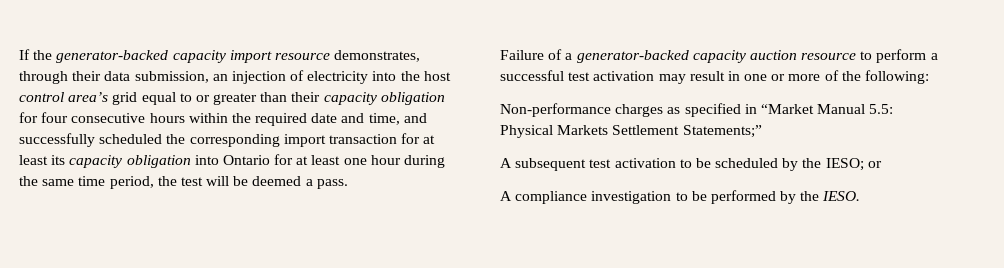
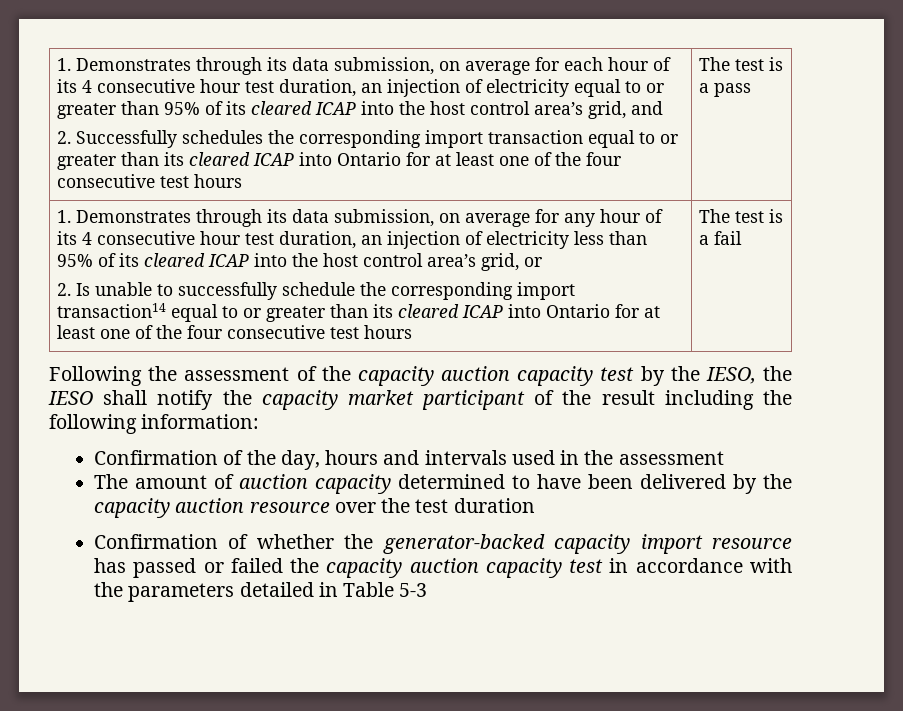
- If the generator-backed capacity import resource demonstrates, through their data submission, an injection of electricity into the host control area’s grid equal to or greater than their capacity obligation for four consecutive hours within the required date and time, and successfully scheduled the corresponding import transaction for at least its capacity obligation into Ontario for at least one hour during the same time period, the test will be deemed a pass.
- Failure of a generator-backed capacity auction resource to perform a successful test activation may result in one or more of the following:
- Non-performance charges as specified in “Market Manual 5.5: Physical Markets Settlement Statements;”
- A subsequent test activation to be scheduled by the IESO; or
- A compliance investigation to be performed by the IESO.
+ 1. Demonstrates through its data submission, on average for each hour of its 4 consecutive hour test duration, an injection of electricity equal to or greater than 95% of its cleared ICAP into the host control area’s grid, and
+ 2. Successfully schedules the corresponding import transaction equal to or greater than its cleared ICAP into Ontario for at least one of the four consecutive test hours | The test is a pass
+ 1. Demonstrates through its data submission, on average for any hour of its 4 consecutive hour test duration, an injection of electricity less than 95% of its cleared ICAP into the host control area’s grid, or
+ 2. Is unable to successfully schedule the corresponding import transaction14 equal to or greater than its cleared ICAP into Ontario for at least one of the four consecutive test hours | The test is a fail
+ Following the assessment of the capacity auction capacity test by the IESO, the IESO shall notify the capacity market participant of the result including the following information:
+ Confirmation of the day, hours and intervals used in the assessment
+ The amount of auction capacity determined to have been delivered by the capacity auction resource over the test duration
+ Confirmation of whether the generator-backed capacity import resource has passed or failed the capacity auction capacity test in accordance with the parameters detailed in Table 5-3

